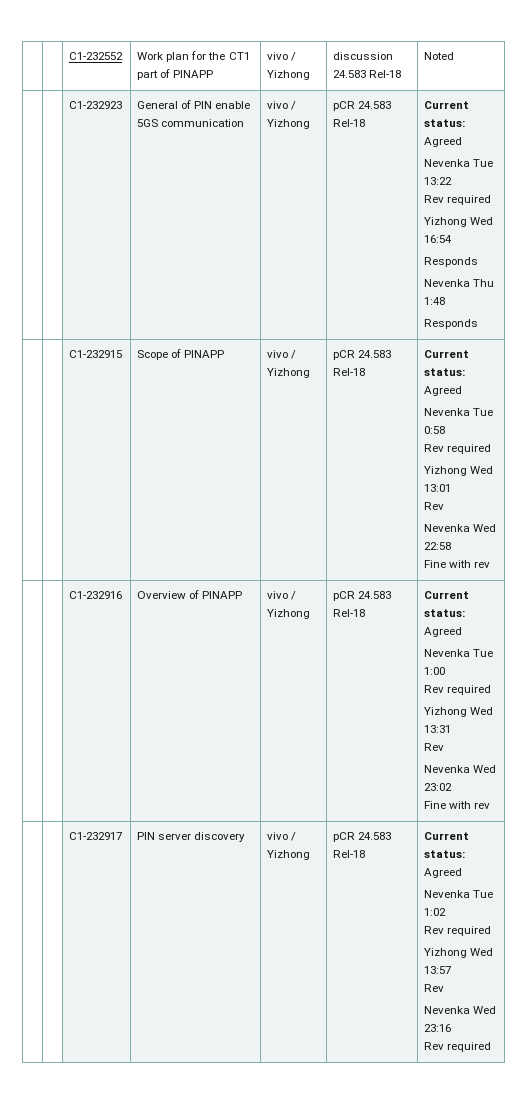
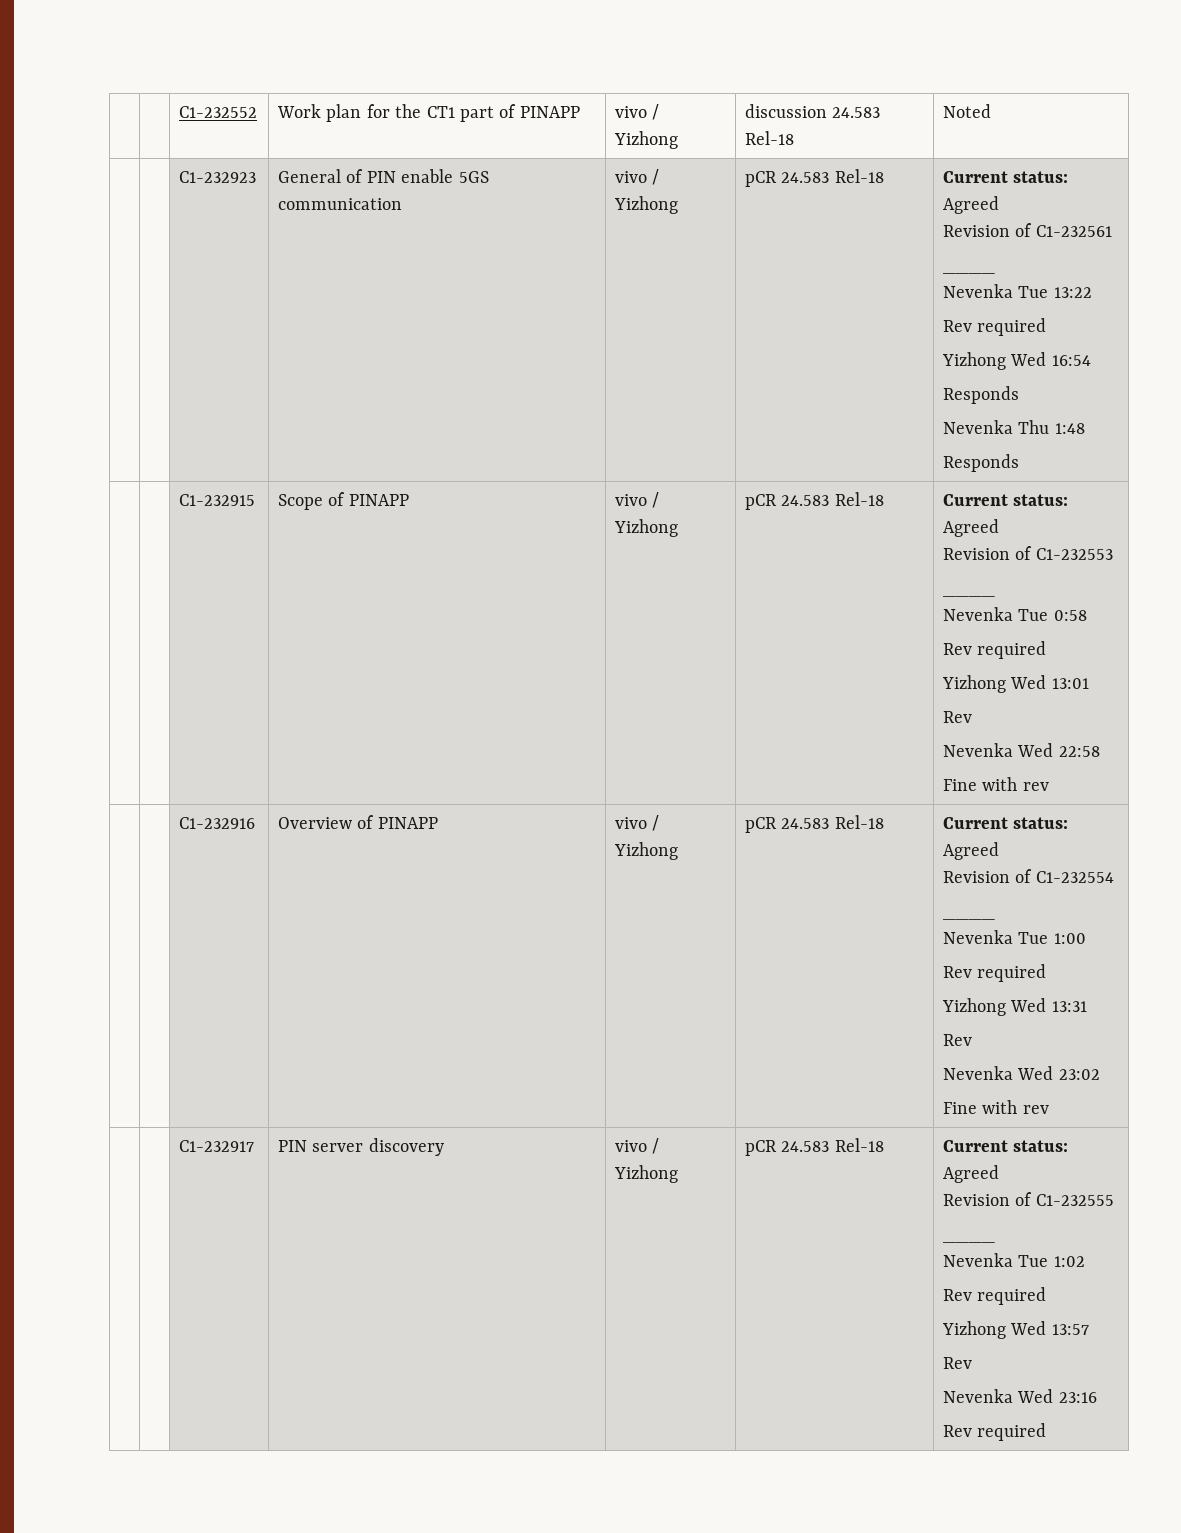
  | | C1-232923 | General of PIN enable 5GS communication | vivo / Yizhong | pCR 24.583 Rel-18 | Current status: Agreed
+ Revision of C1-232561
+ ____
  | | C1-232915 | Scope of PINAPP | vivo / Yizhong | pCR 24.583 Rel-18 | Current status: Agreed
+ Revision of C1-232553
+ ____
  | | C1-232916 | Overview of PINAPP | vivo / Yizhong | pCR 24.583 Rel-18 | Current status: Agreed
+ Revision of C1-232554
+ ____
  | | C1-232917 | PIN server discovery | vivo / Yizhong | pCR 24.583 Rel-18 | Current status: Agreed
+ Revision of C1-232555
+ ____

